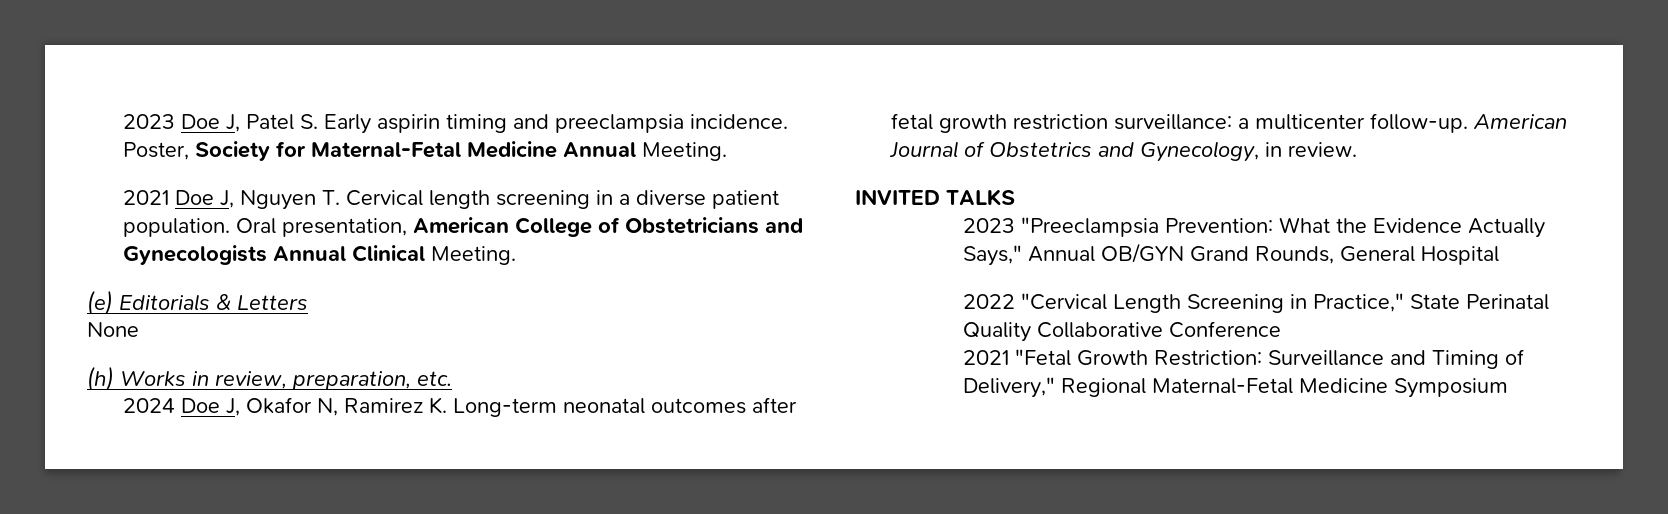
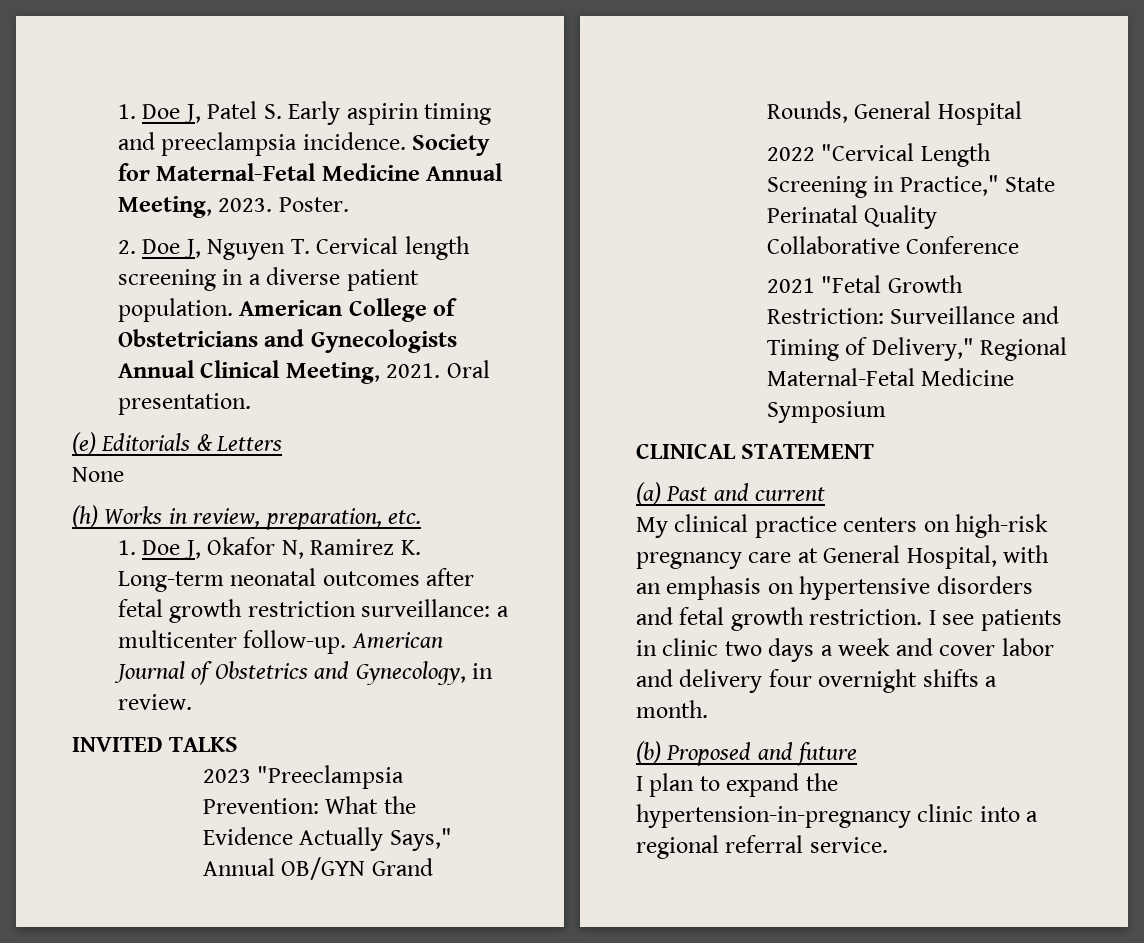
- 2023 Doe J, Patel S. Early aspirin timing and preeclampsia incidence.
+ 1. Doe J, Patel S. Early aspirin timing and preeclampsia incidence.
- Poster, Society for Maternal-Fetal Medicine Annual Meeting.
- 2021 Doe J, Nguyen T. Cervical length screening in a diverse patient population.
+ Society for Maternal-Fetal Medicine Annual Meeting, 2023. Poster.
+ 2. Doe J, Nguyen T. Cervical length screening in a diverse patient population.
- Oral presentation, American College of Obstetricians and Gynecologists Annual Clinical Meeting.
+ American College of Obstetricians and Gynecologists Annual Clinical Meeting, 2021. Oral presentation.
- 2024 Doe J, Okafor N, Ramirez K. Long-term neonatal outcomes after fetal growth restriction surveillance: a multicenter follow-up.
+ 1. Doe J, Okafor N, Ramirez K. Long-term neonatal outcomes after fetal growth restriction surveillance: a multicenter follow-up.
+ CLINICAL STATEMENT
+ (a) Past and current
+ My clinical practice centers on high-risk pregnancy care at General Hospital, with an emphasis on hypertensive disorders and fetal growth restriction. I see patients in clinic two days a week and cover labor and delivery four overnight shifts a month.
+ (b) Proposed and future
+ I plan to expand the hypertension-in-pregnancy clinic into a regional referral service.

